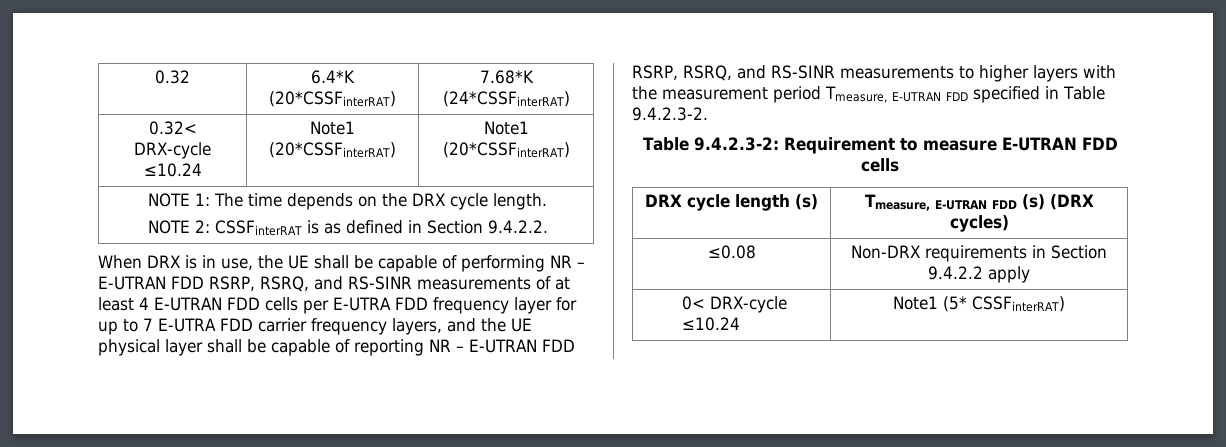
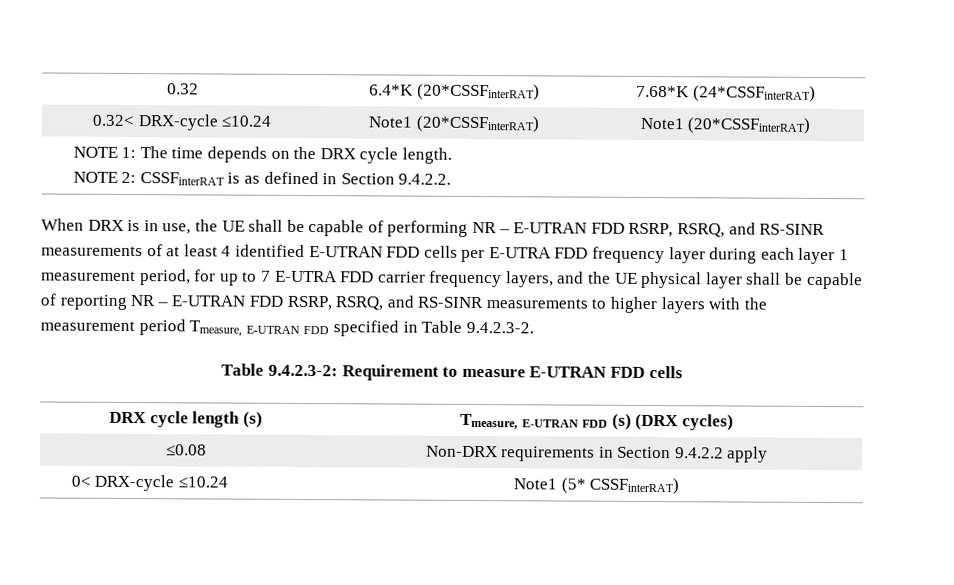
- When DRX is in use, the UE shall be capable of performing NR – E-UTRAN FDD RSRP, RSRQ, and RS-SINR measurements of at least 4 E-UTRAN FDD cells per E-UTRA FDD frequency layer for up to 7 E-UTRA FDD carrier frequency layers, and the UE physical layer shall be capable of reporting NR – E-UTRAN FDD RSRP, RSRQ, and RS-SINR measurements to higher layers with the measurement period Tmeasure, E-UTRAN FDD specified in Table 9.4.2.3-2.
+ When DRX is in use, the UE shall be capable of performing NR – E-UTRAN FDD RSRP, RSRQ, and RS-SINR measurements of at least 4 identified E-UTRAN FDD cells per E-UTRA FDD frequency layer during each layer 1 measurement period, for up to 7 E-UTRA FDD carrier frequency layers, and the UE physical layer shall be capable of reporting NR – E-UTRAN FDD RSRP, RSRQ, and RS-SINR measurements to higher layers with the measurement period Tmeasure, E-UTRAN FDD specified in Table 9.4.2.3-2.

